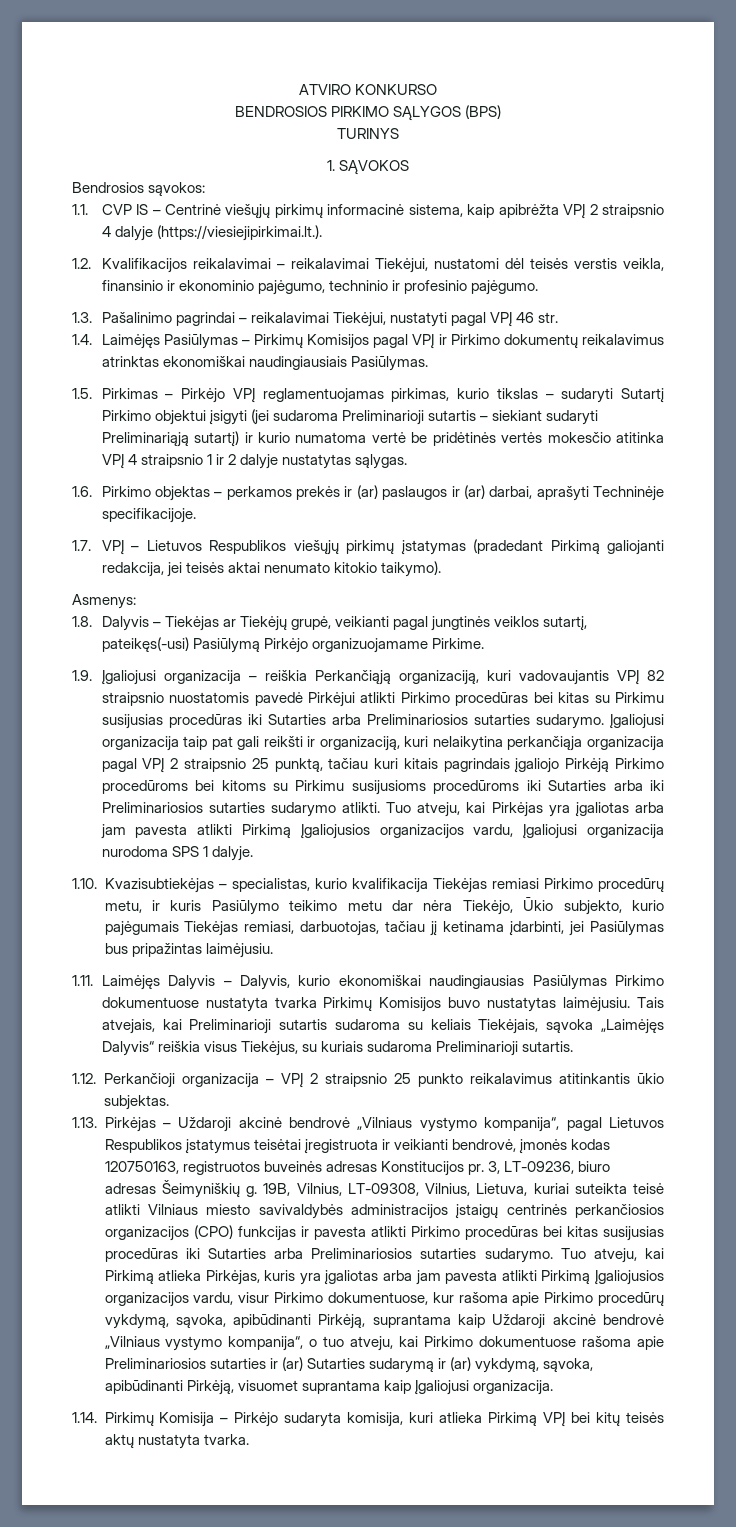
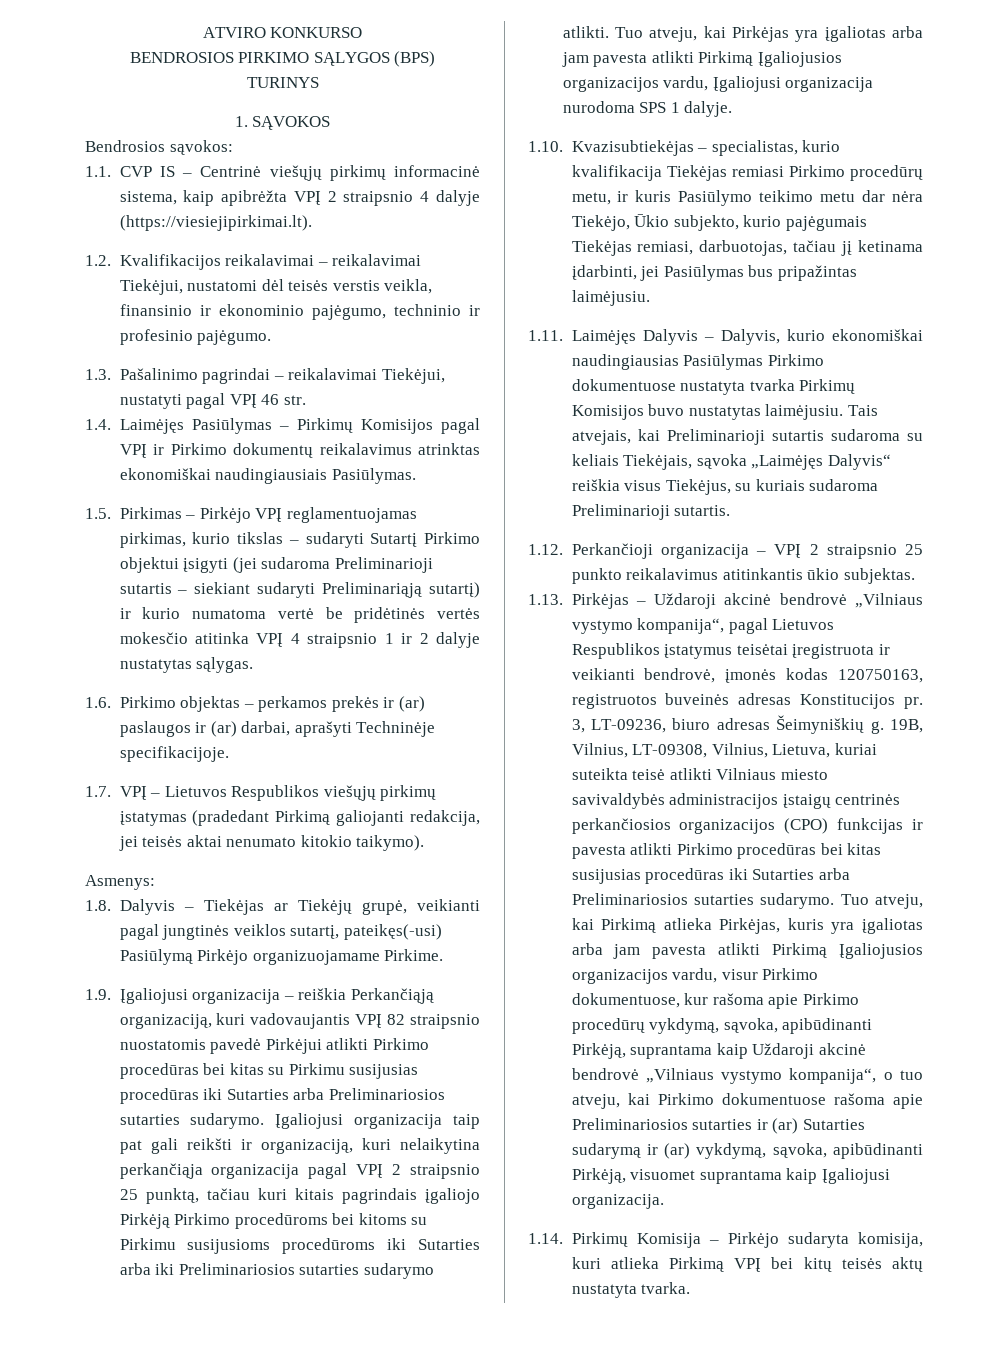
- 1.1. CVP IS – Centrinė viešųjų pirkimų informacinė sistema, kaip apibrėžta VPĮ 2 straipsnio 4 dalyje (https://viesiejipirkimai.lt.).
+ 1.1. CVP IS – Centrinė viešųjų pirkimų informacinė sistema, kaip apibrėžta VPĮ 2 straipsnio 4 dalyje (https://viesiejipirkimai.lt).

